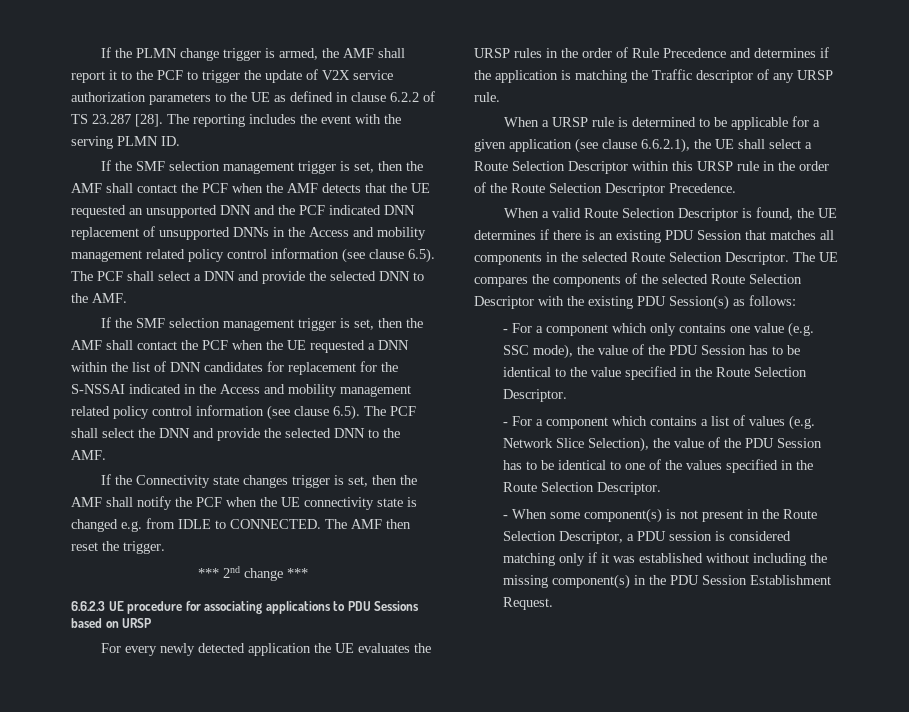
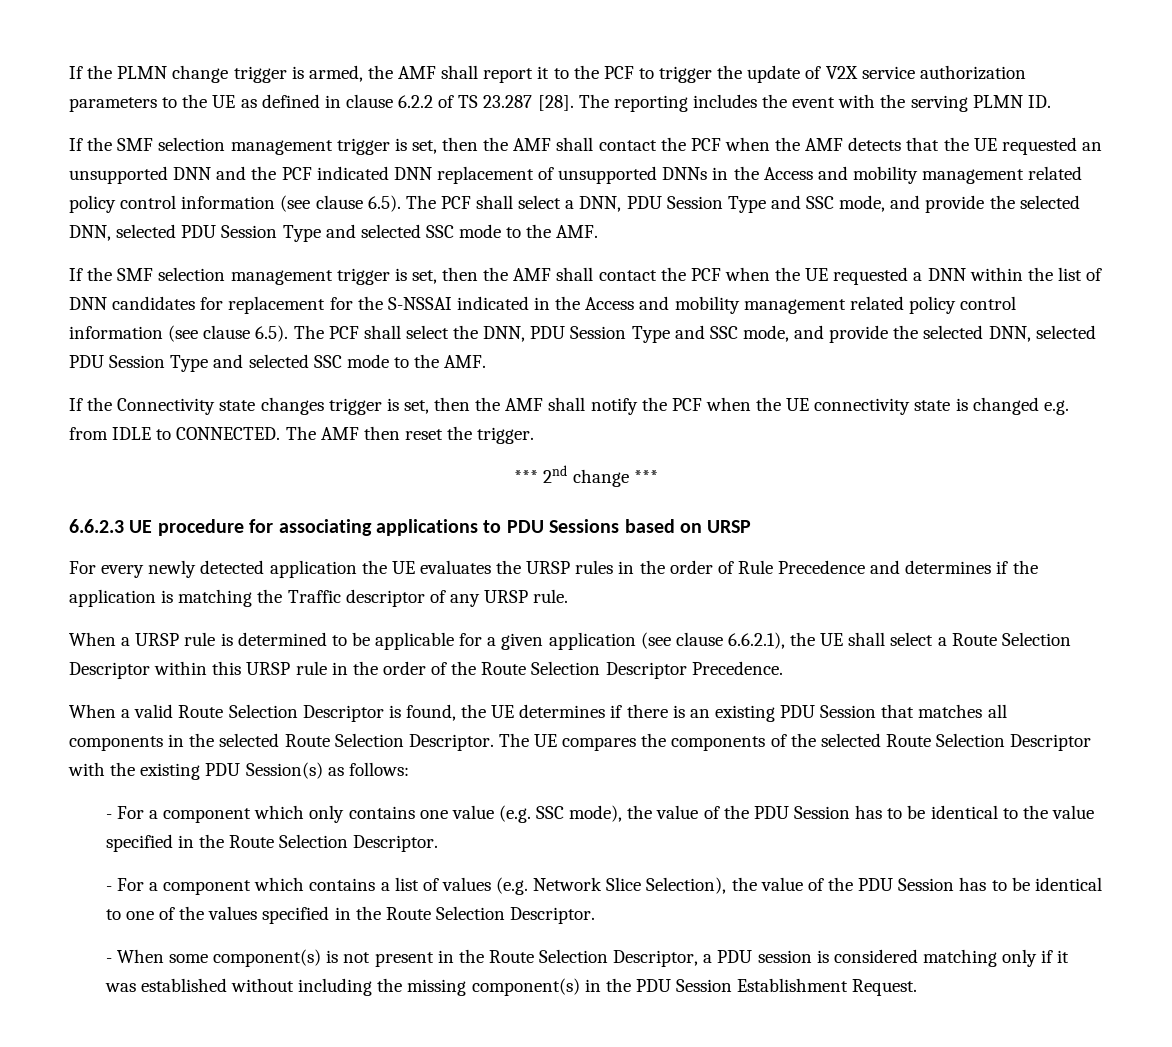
- If the SMF selection management trigger is set, then the AMF shall contact the PCF when the AMF detects that the UE requested an unsupported DNN and the PCF indicated DNN replacement of unsupported DNNs in the Access and mobility management related policy control information (see clause 6.5). The PCF shall select a DNN and provide the selected DNN to the AMF.
+ If the SMF selection management trigger is set, then the AMF shall contact the PCF when the AMF detects that the UE requested an unsupported DNN and the PCF indicated DNN replacement of unsupported DNNs in the Access and mobility management related policy control information (see clause 6.5). The PCF shall select a DNN, PDU Session Type and SSC mode, and provide the selected DNN, selected PDU Session Type and selected SSC mode to the AMF.
- If the SMF selection management trigger is set, then the AMF shall contact the PCF when the UE requested a DNN within the list of DNN candidates for replacement for the S-NSSAI indicated in the Access and mobility management related policy control information (see clause 6.5). The PCF shall select the DNN and provide the selected DNN to the AMF.
+ If the SMF selection management trigger is set, then the AMF shall contact the PCF when the UE requested a DNN within the list of DNN candidates for replacement for the S-NSSAI indicated in the Access and mobility management related policy control information (see clause 6.5). The PCF shall select the DNN, PDU Session Type and SSC mode, and provide the selected DNN, selected PDU Session Type and selected SSC mode to the AMF.

